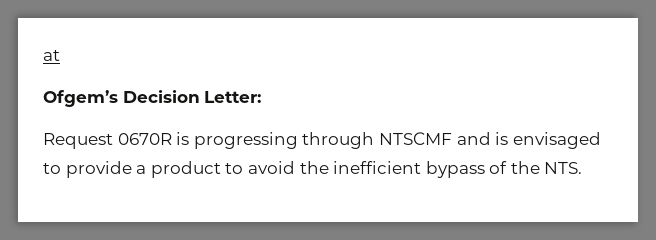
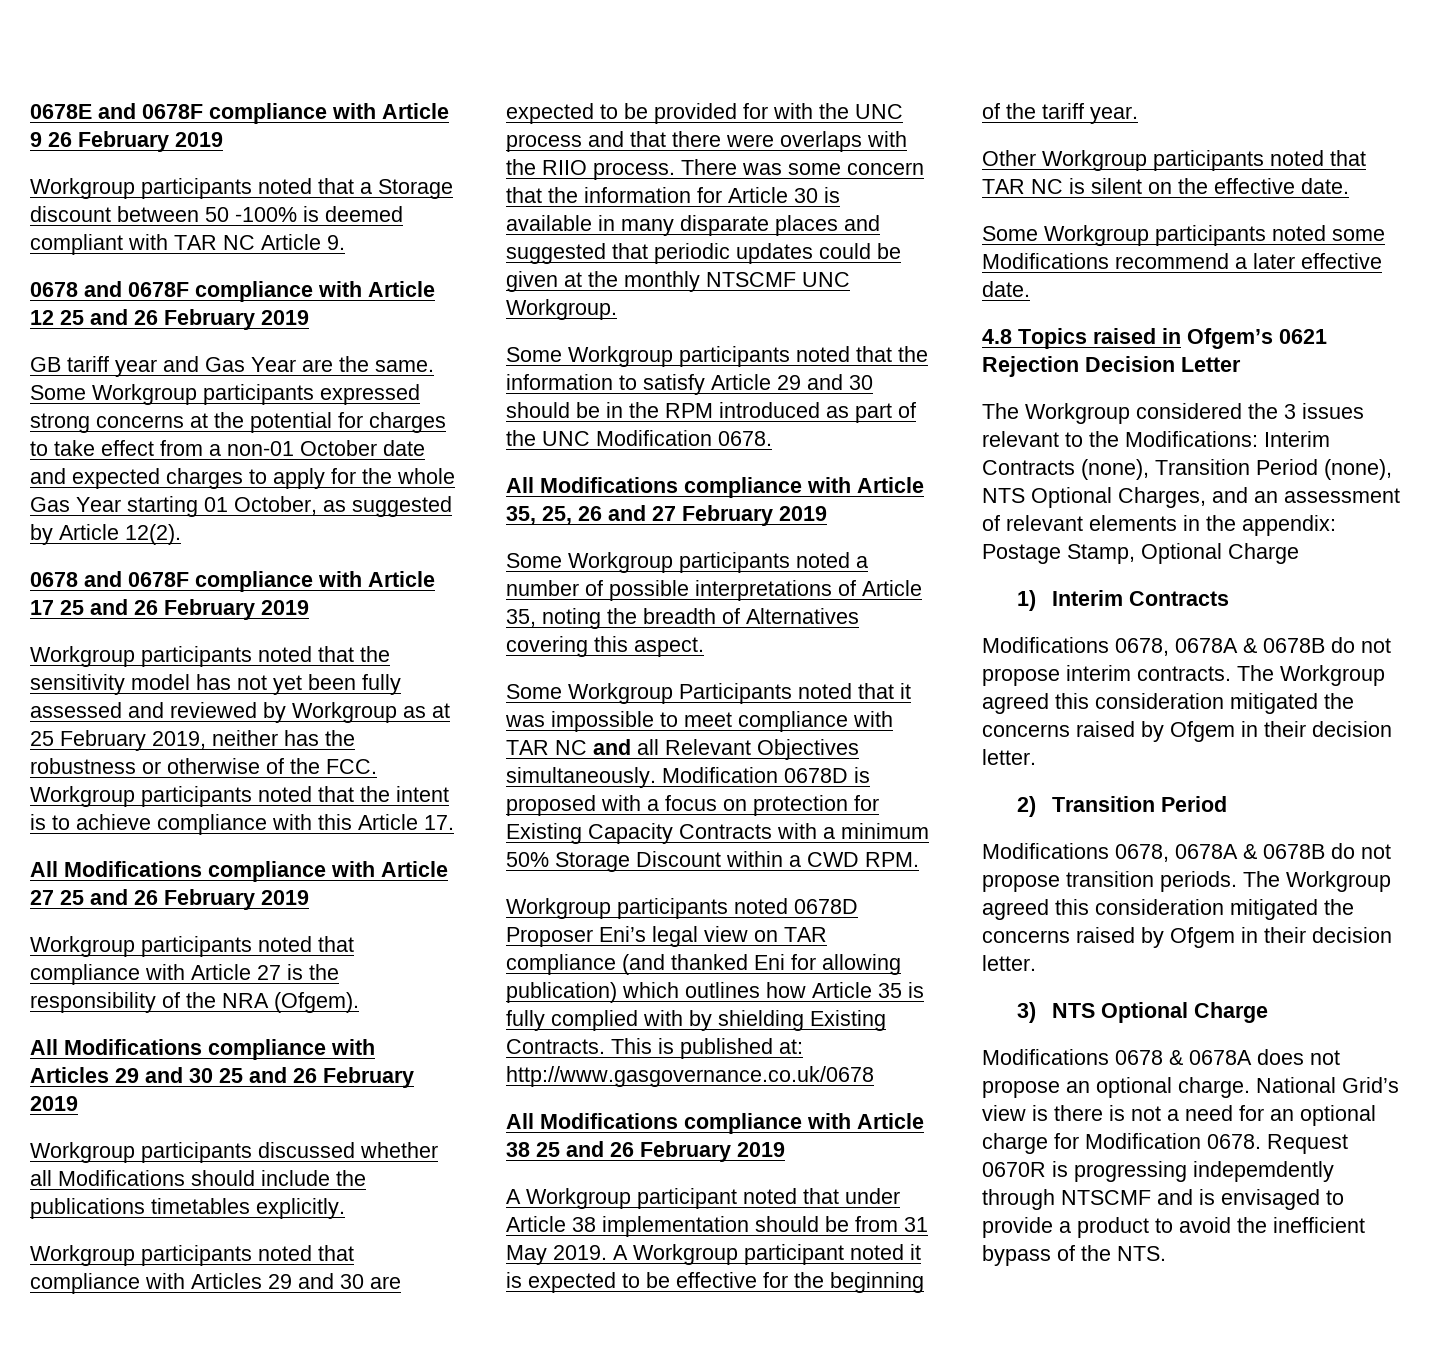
- at
- Ofgem’s Decision Letter:
- Request 0670R is progressing through NTSCMF and is envisaged to provide a product to avoid the inefficient bypass of the NTS.
+ 0678E and 0678F compliance with Article 9 26 February 2019
+ Workgroup participants noted that a Storage discount between 50 -100% is deemed compliant with TAR NC Article 9.
+ 0678 and 0678F compliance with Article 12 25 and 26 February 2019
+ GB tariff year and Gas Year are the same. Some Workgroup participants expressed strong concerns at the potential for charges to take effect from a non-01 October date and expected charges to apply for the whole Gas Year starting 01 October, as suggested by Article 12(2).
+ 0678 and 0678F compliance with Article 17 25 and 26 February 2019
+ Workgroup participants noted that the sensitivity model has not yet been fully assessed and reviewed by Workgroup as at 25 February 2019, neither has the robustness or otherwise of the FCC. Workgroup participants noted that the intent is to achieve compliance with this Article 17.
+ All Modifications compliance with Article 27 25 and 26 February 2019
+ Workgroup participants noted that compliance with Article 27 is the responsibility of the NRA (Ofgem).
+ All Modifications compliance with Articles 29 and 30 25 and 26 February 2019
+ Workgroup participants discussed whether all Modifications should include the publications timetables explicitly.
+ Workgroup participants noted that compliance with Articles 29 and 30 are expected to be provided for with the UNC process and that there were overlaps with the RIIO process. There was some concern that the information for Article 30 is available in many disparate places and suggested that periodic updates could be given at the monthly NTSCMF UNC Workgroup.
+ Some Workgroup participants noted that the information to satisfy Article 29 and 30 should be in the RPM introduced as part of the UNC Modification 0678.
+ All Modifications compliance with Article 35, 25, 26 and 27 February 2019
+ Some Workgroup participants noted a number of possible interpretations of Article 35, noting the breadth of Alternatives covering this aspect.
+ Some Workgroup Participants noted that it was impossible to meet compliance with TAR NC and all Relevant Objectives simultaneously. Modification 0678D is proposed with a focus on protection for Existing Capacity Contracts with a minimum 50% Storage Discount within a CWD RPM.
+ Workgroup participants noted 0678D Proposer Eni’s legal view on TAR compliance (and thanked Eni for allowing publication) which outlines how Article 35 is fully complied with by shielding Existing Contracts. This is published at: http://www.gasgovernance.co.uk/0678
+ All Modifications compliance with Article 38 25 and 26 February 2019
+ A Workgroup participant noted that under Article 38 implementation should be from 31 May 2019. A Workgroup participant noted it is expected to be effective for the beginning of the tariff year.
+ Other Workgroup participants noted that TAR NC is silent on the effective date.
+ Some Workgroup participants noted some Modifications recommend a later effective date.
+ 4.8 Topics raised in Ofgem’s 0621 Rejection Decision Letter
+ The Workgroup considered the 3 issues relevant to the Modifications: Interim Contracts (none), Transition Period (none), NTS Optional Charges, and an assessment of relevant elements in the appendix: Postage Stamp, Optional Charge
+ 1) Interim Contracts
+ Modifications 0678, 0678A & 0678B do not propose interim contracts. The Workgroup agreed this consideration mitigated the concerns raised by Ofgem in their decision letter.
+ 2) Transition Period
+ Modifications 0678, 0678A & 0678B do not propose transition periods. The Workgroup agreed this consideration mitigated the concerns raised by Ofgem in their decision letter.
+ 3) NTS Optional Charge
+ Modifications 0678 & 0678A does not propose an optional charge. National Grid’s view is there is not a need for an optional charge for Modification 0678. Request 0670R is progressing indepemdently through NTSCMF and is envisaged to provide a product to avoid the inefficient bypass of the NTS.

